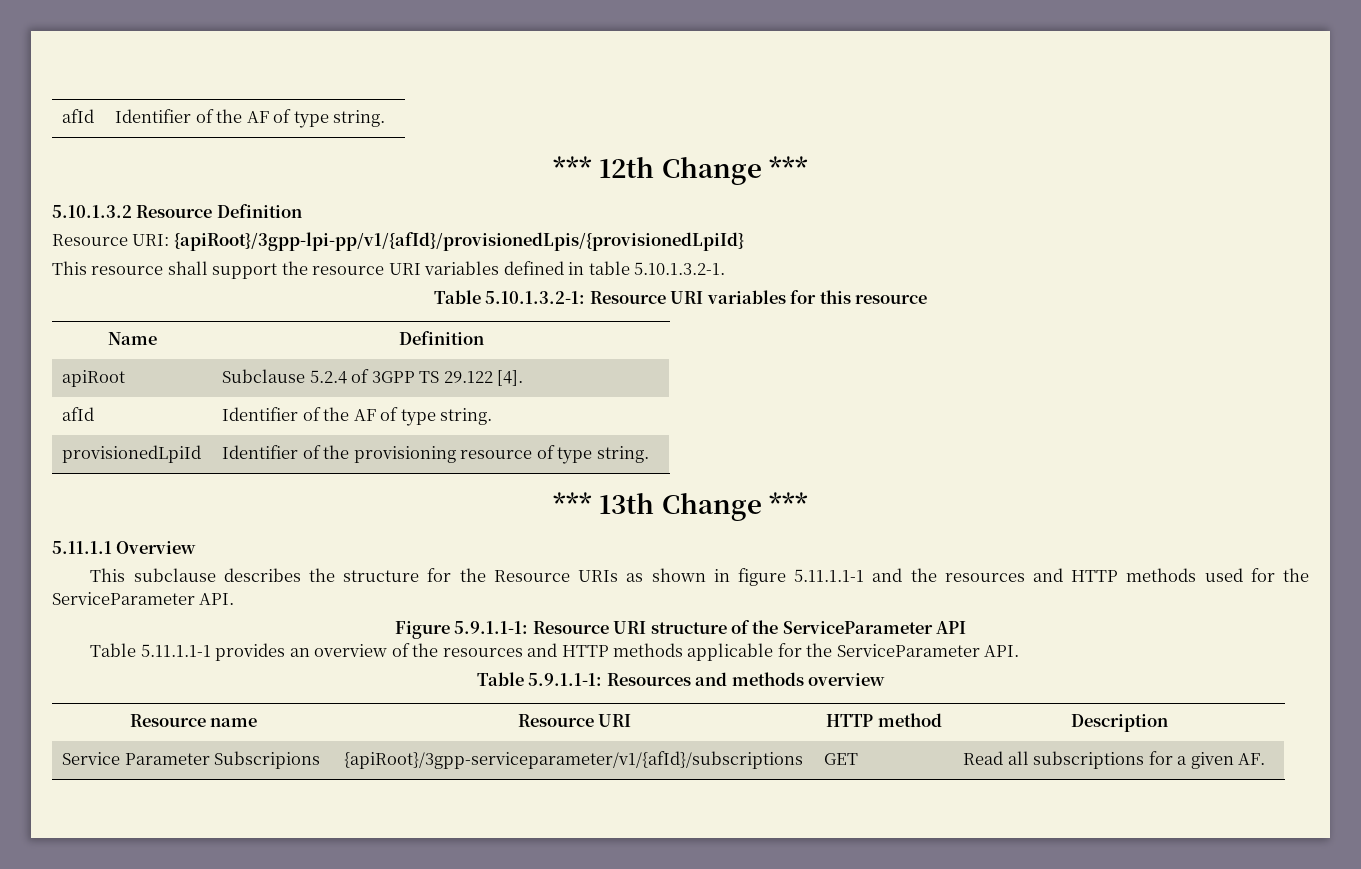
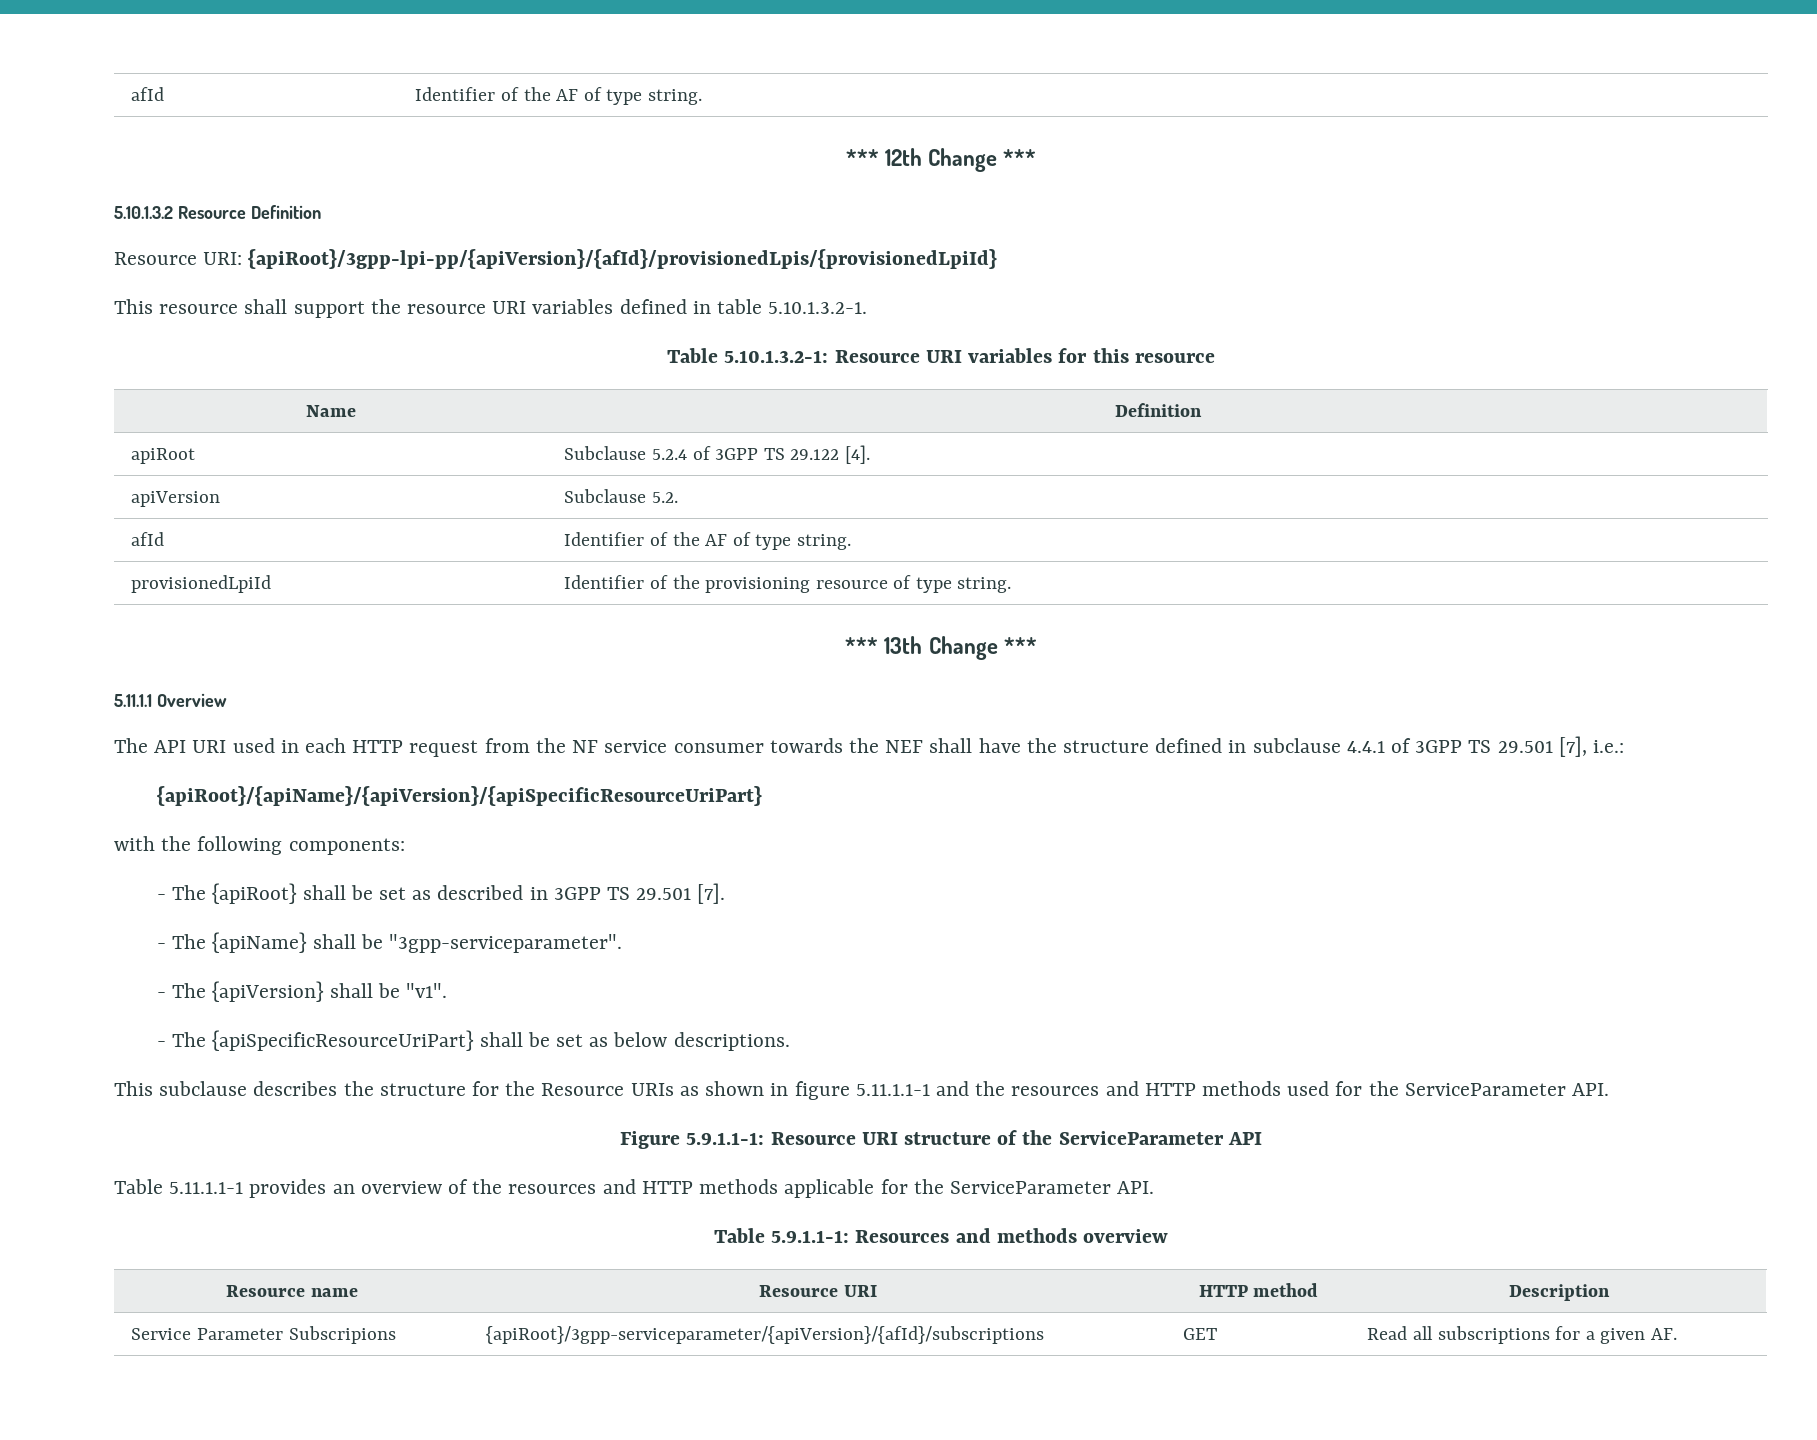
- Resource URI: {apiRoot}/3gpp-lpi-pp/v1/{afId}/provisionedLpis/{provisionedLpiId}
+ Resource URI: {apiRoot}/3gpp-lpi-pp/{apiVersion}/{afId}/provisionedLpis/{provisionedLpiId}
+ apiVersion | Subclause 5.2.
+ The API URI used in each HTTP request from the NF service consumer towards the NEF shall have the structure defined in subclause 4.4.1 of 3GPP TS 29.501 [7], i.e.:
+ {apiRoot}/{apiName}/{apiVersion}/{apiSpecificResourceUriPart}
+ with the following components:
+ - The {apiRoot} shall be set as described in 3GPP TS 29.501 [7].
+ - The {apiName} shall be "3gpp-serviceparameter".
+ - The {apiVersion} shall be "v1".
+ - The {apiSpecificResourceUriPart} shall be set as below descriptions.
- Service Parameter Subscripions | {apiRoot}/3gpp-serviceparameter/v1/{afId}/subscriptions | GET | Read all subscriptions for a given AF.
+ Service Parameter Subscripions | {apiRoot}/3gpp-serviceparameter/{apiVersion}/{afId}/subscriptions | GET | Read all subscriptions for a given AF.

